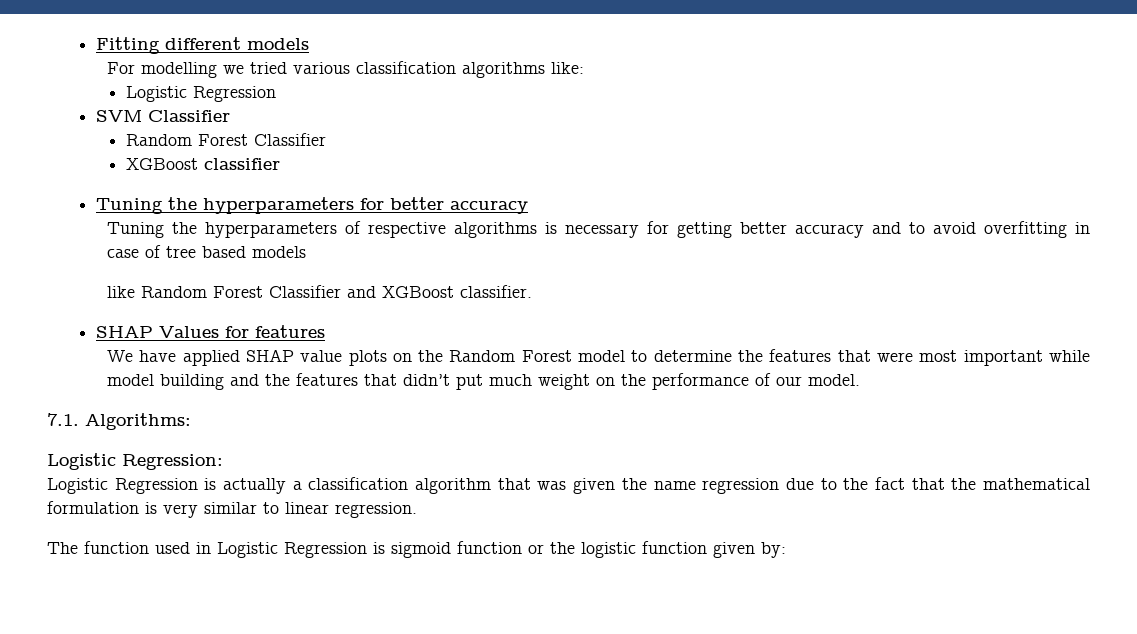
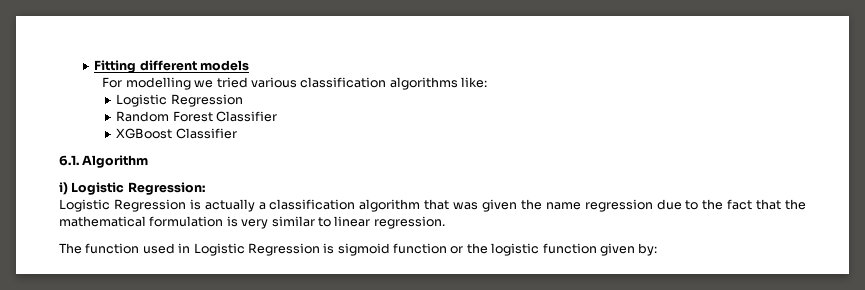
- SVM Classifier
- XGBoost classifier
- Tuning the hyperparameters for better accuracy
- Tuning the hyperparameters of respective algorithms is necessary for getting better accuracy and to avoid overfitting in case of tree based models
- like Random Forest Classifier and XGBoost classifier.
- SHAP Values for features
- We have applied SHAP value plots on the Random Forest model to determine the features that were most important while model building and the features that didn’t put much weight on the performance of our model.
- 7.1. Algorithms:
- Logistic Regression:
+ XGBoost Classifier
+ 6.1. Algorithm
+ i) Logistic Regression:

